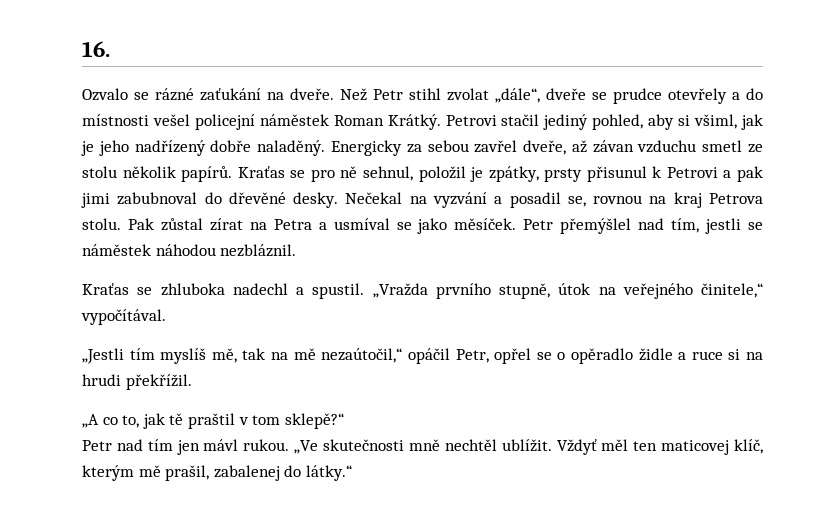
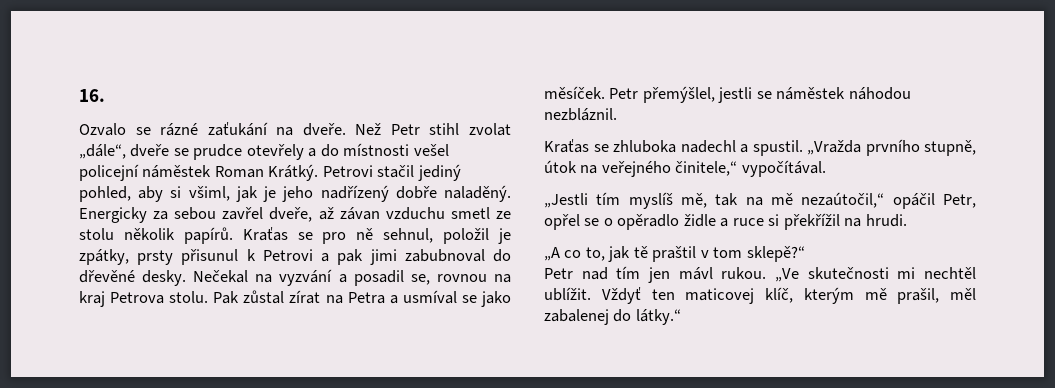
- Petr přemýšlel nad tím, jestli se náměstek náhodou nezbláznil.
+ Petr přemýšlel, jestli se náměstek náhodou nezbláznil.
- „Jestli tím myslíš mě, tak na mě nezaútočil,“ opáčil Petr, opřel se o opěradlo židle a ruce si na hrudi překřížil.
+ „Jestli tím myslíš mě, tak na mě nezaútočil,“ opáčil Petr, opřel se o opěradlo židle a ruce si překřížil na hrudi.
- „Ve skutečnosti mně nechtěl ublížit.
+ „Ve skutečnosti mi nechtěl ublížit.
- Vždyť měl ten maticovej klíč, kterým mě prašil, zabalenej do látky.“
+ Vždyť ten maticovej klíč, kterým mě prašil, měl zabalenej do látky.“

